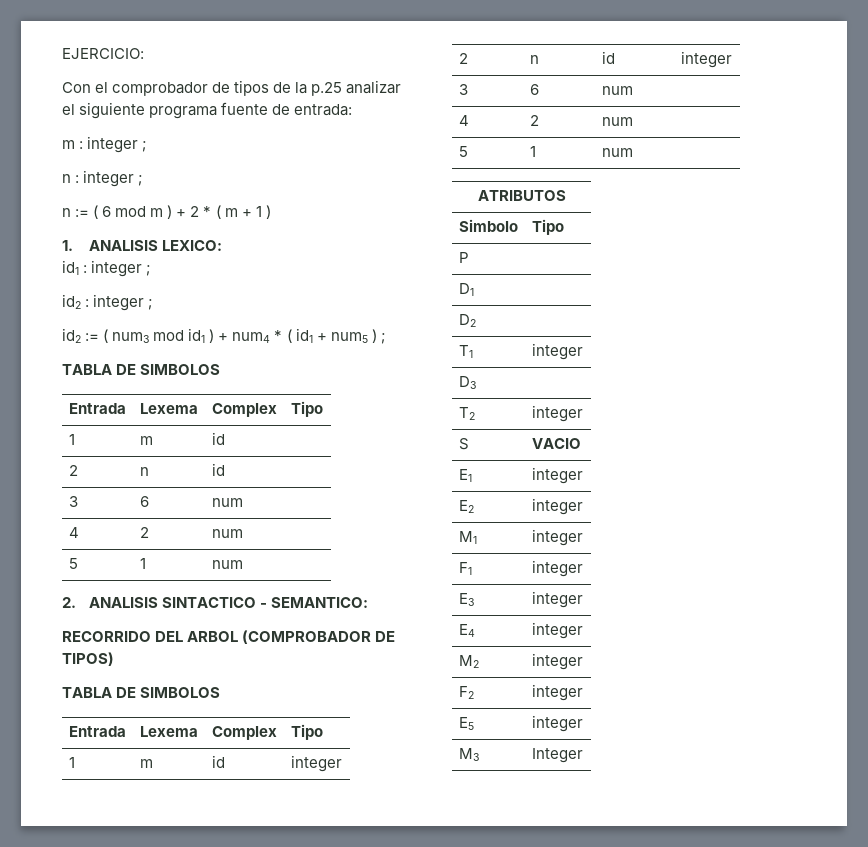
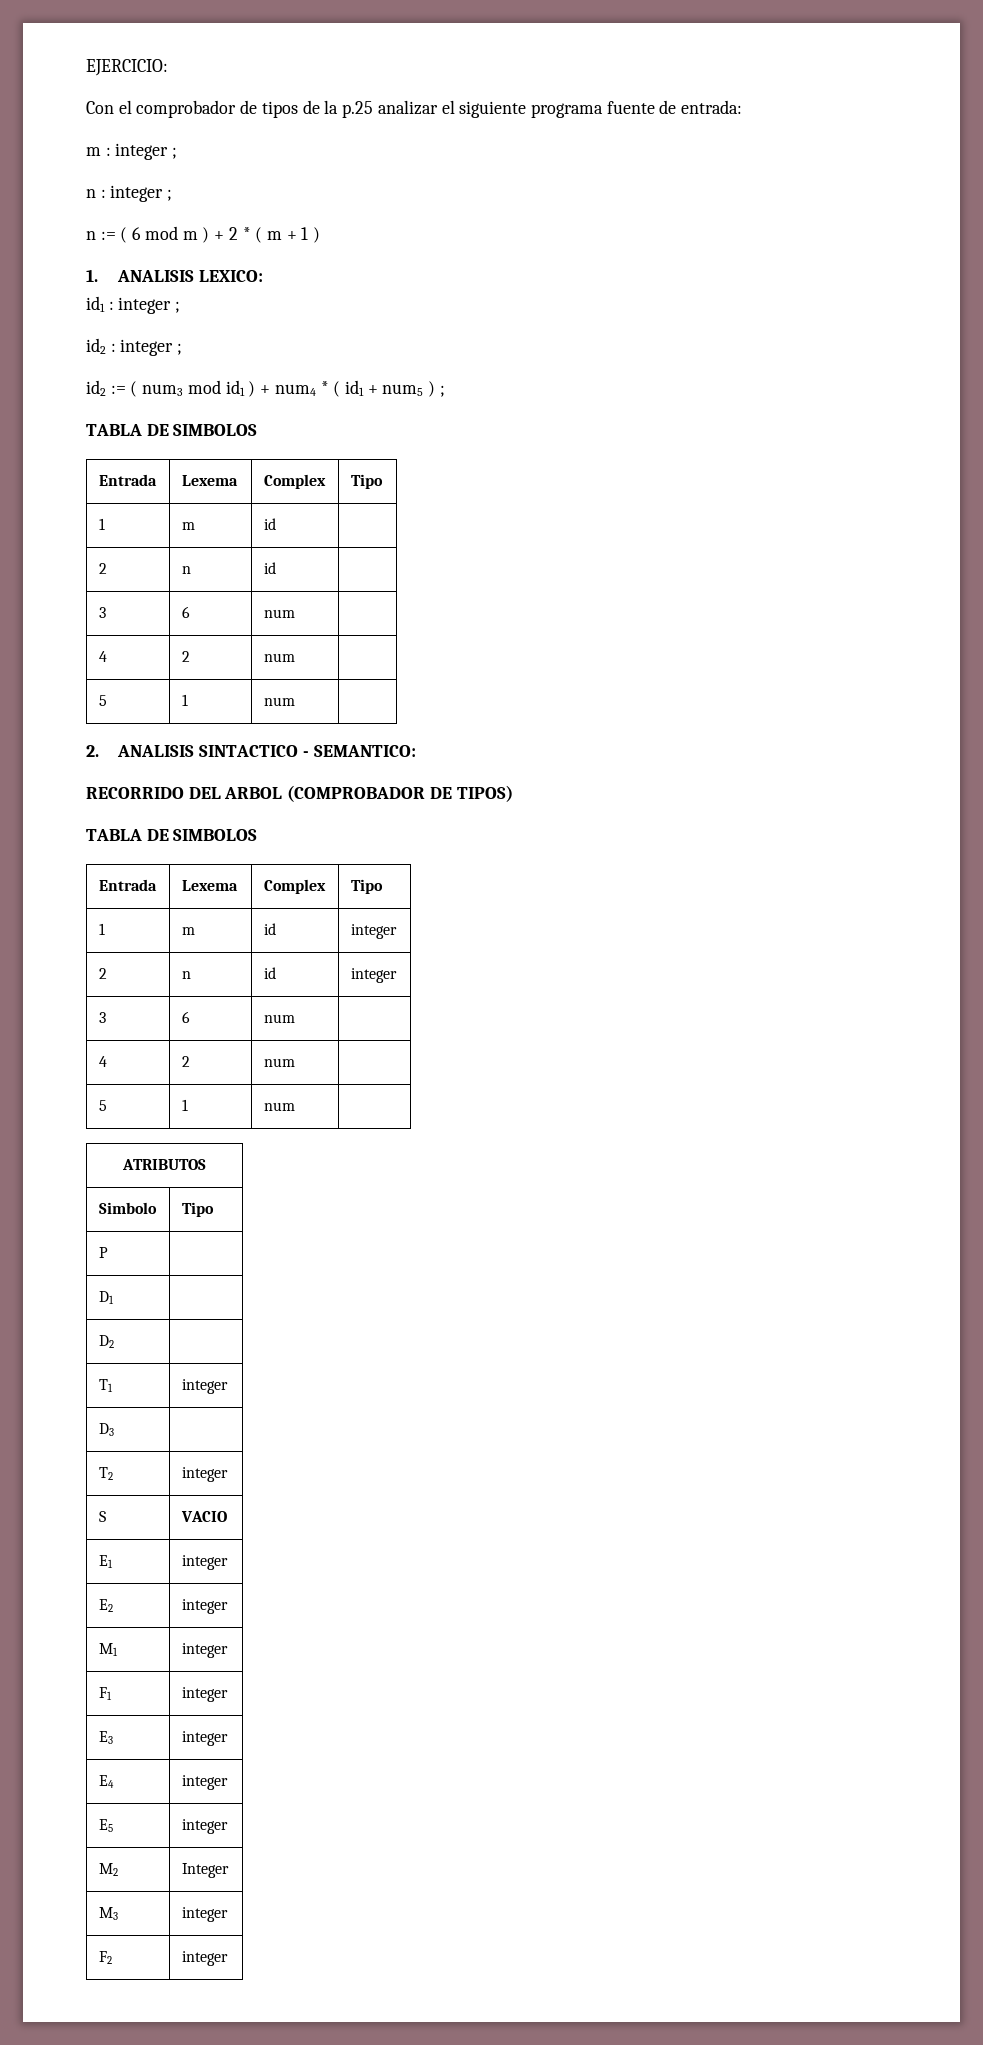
+ E5 | integer
- M2 | integer
+ M2 | Integer
+ M3 | integer
- E5 | integer
- M3 | Integer

